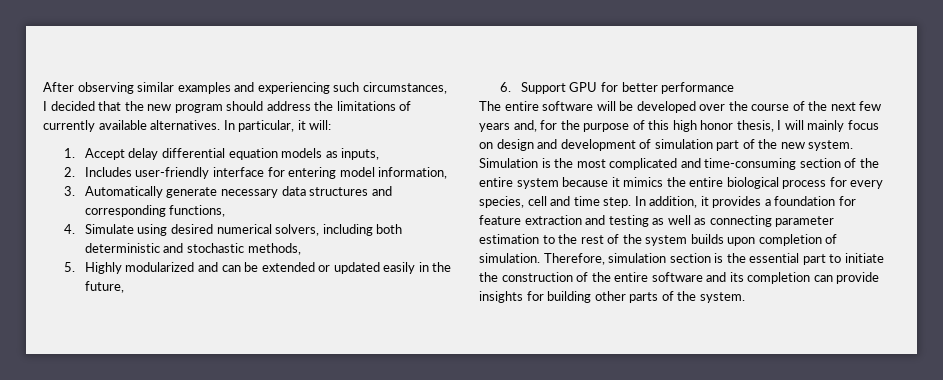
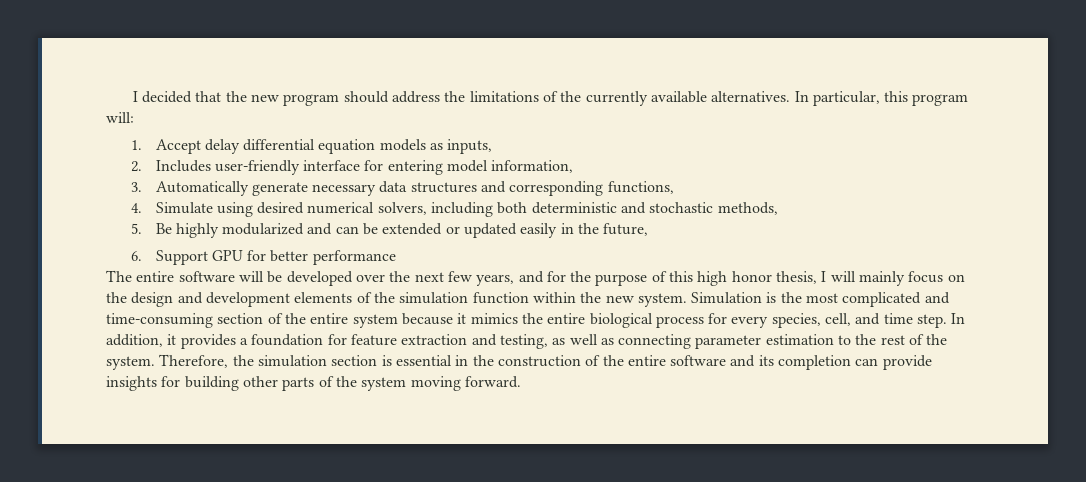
- After observing similar examples and experiencing such circumstances, I decided that the new program should address the limitations of currently available alternatives.
+ I decided that the new program should address the limitations of the currently available alternatives.
- In particular, it will:
+ In particular, this program will:
- 5. Highly modularized and can be extended or updated easily in the future,
+ 5. Be highly modularized and can be extended or updated easily in the future,
- The entire software will be developed over the course of the next few years and, for the purpose of this high honor thesis, I will mainly focus on design and development of simulation part of the new system.
+ The entire software will be developed over the next few years, and for the purpose of this high honor thesis, I will mainly focus on the design and development elements of the simulation function within the new system.
- Simulation is the most complicated and time-consuming section of the entire system because it mimics the entire biological process for every species, cell and time step.
+ Simulation is the most complicated and time-consuming section of the entire system because it mimics the entire biological process for every species, cell, and time step.
- In addition, it provides a foundation for feature extraction and testing as well as connecting parameter estimation to the rest of the system builds upon completion of simulation. Therefore, simulation section is the essential part to initiate the construction of the entire software and its completion can provide insights for building other parts of the system.
+ In addition, it provides a foundation for feature extraction and testing, as well as connecting parameter estimation to the rest of the system. Therefore, the simulation section is essential in the construction of the entire software and its completion can provide insights for building other parts of the system moving forward.

